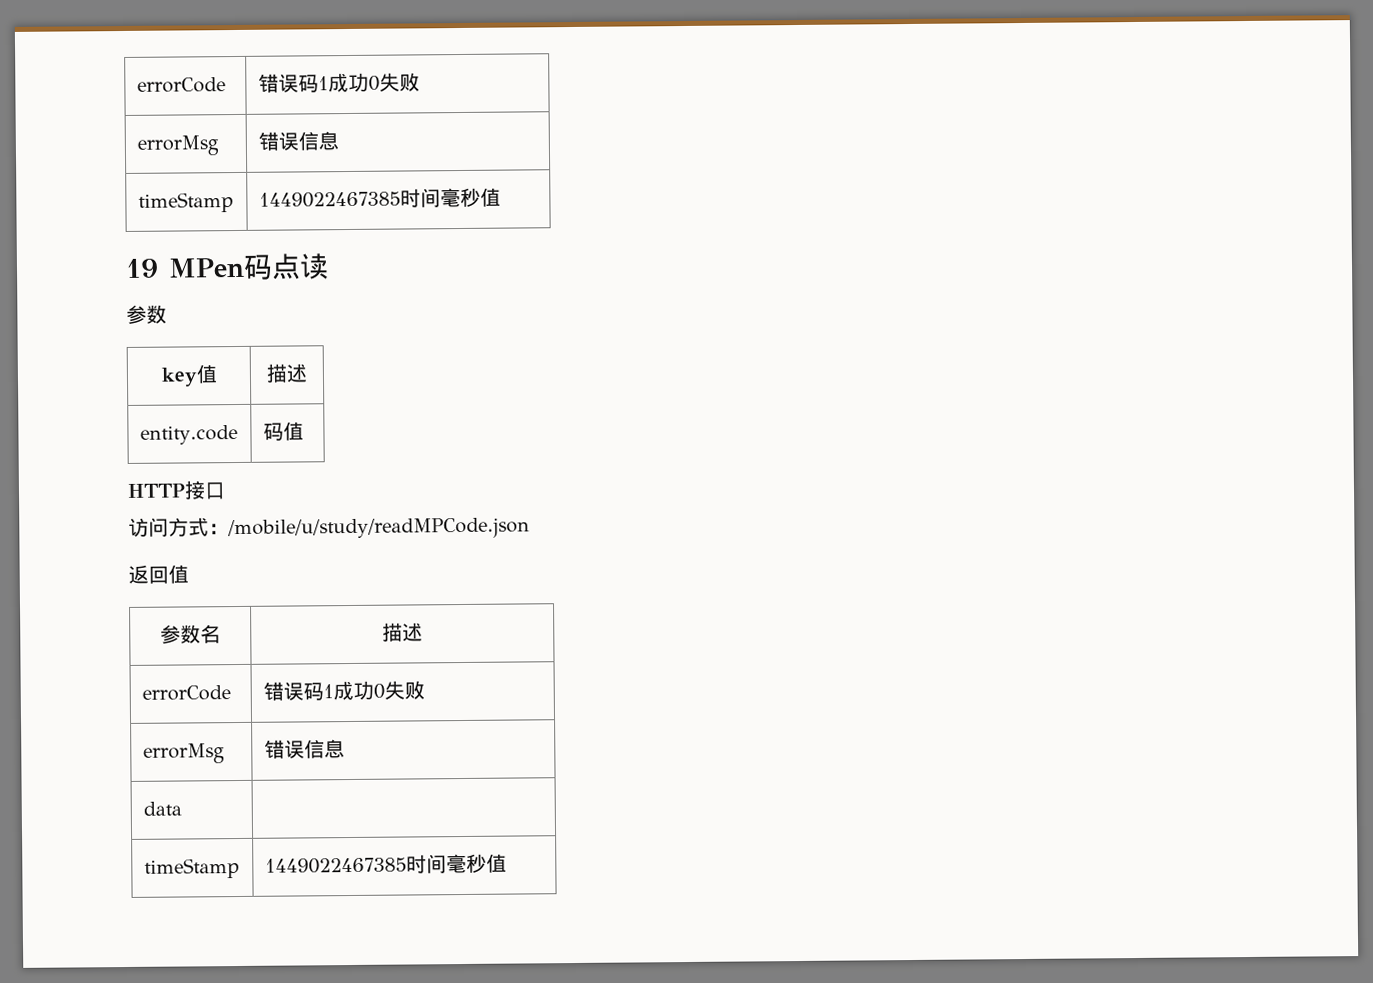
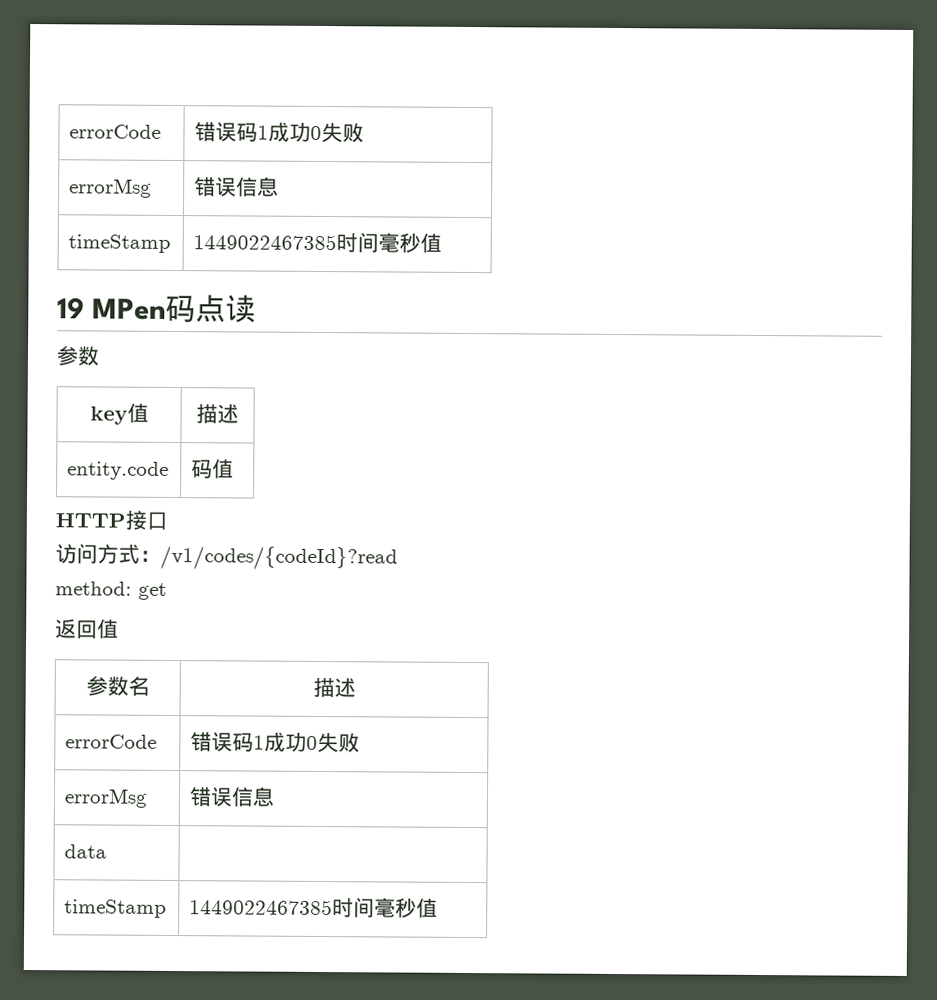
- 访问方式：/mobile/u/study/readMPCode.json
+ 访问方式：/v1/codes/{codeId}?read
+ method: get

